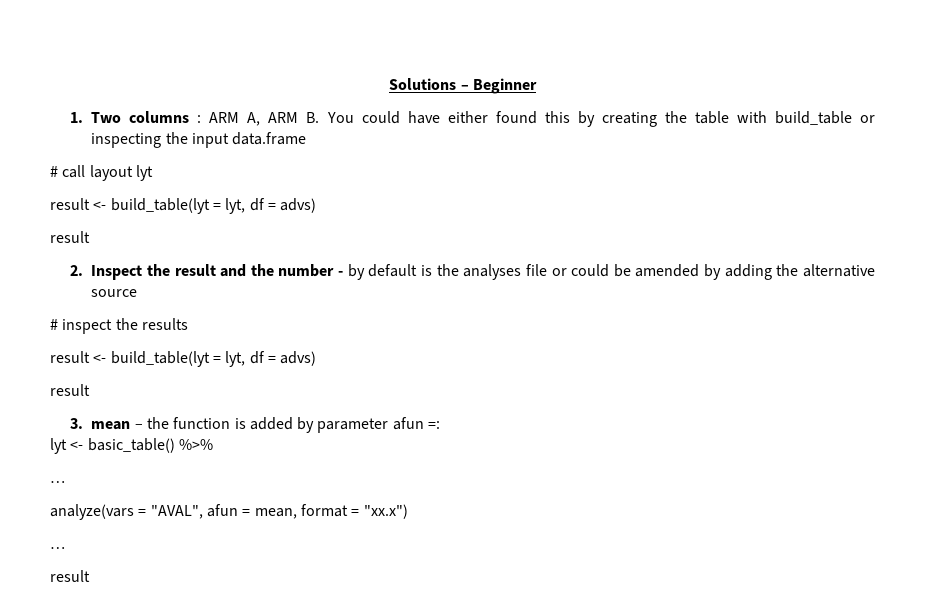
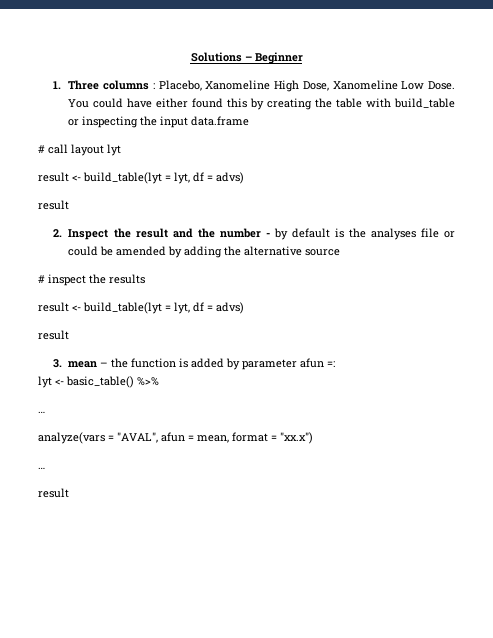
- 1. Two columns : ARM A, ARM B. You could have either found this by creating the table with build_table or inspecting the input data.frame
+ 1. Three columns : Placebo, Xanomeline High Dose, Xanomeline Low Dose. You could have either found this by creating the table with build_table or inspecting the input data.frame

